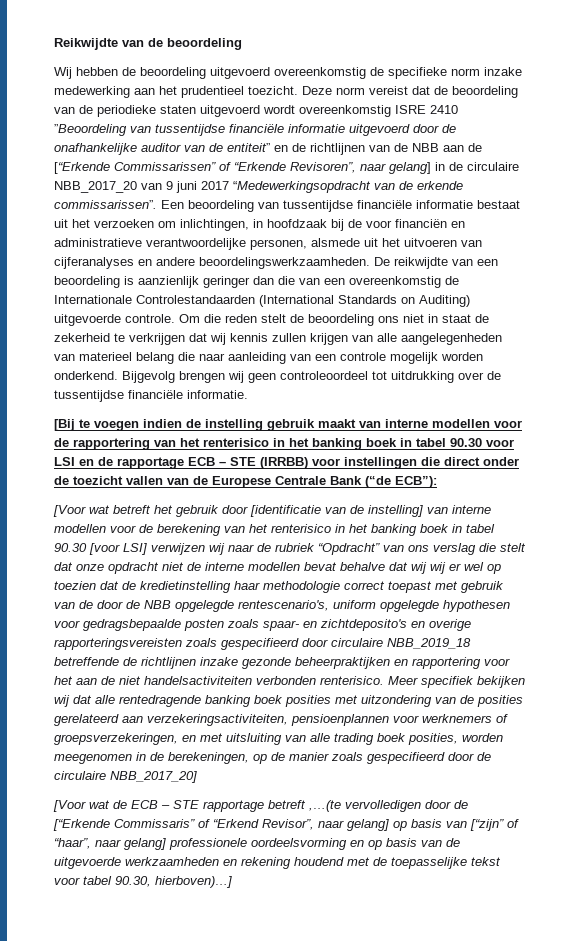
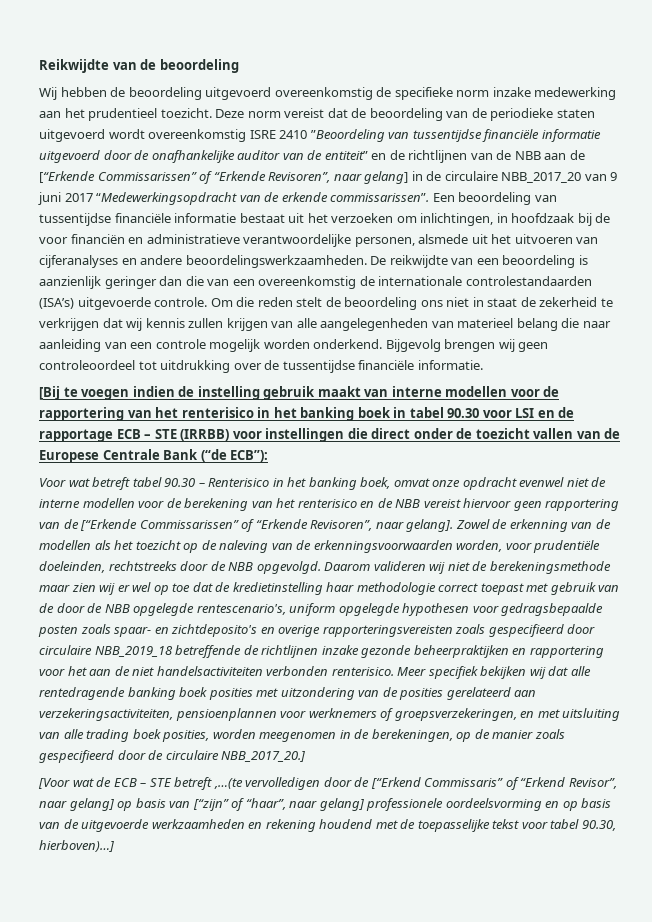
- De reikwijdte van een beoordeling is aanzienlijk geringer dan die van een overeenkomstig de Internationale Controlestandaarden (International Standards on Auditing) uitgevoerde controle.
+ De reikwijdte van een beoordeling is aanzienlijk geringer dan die van een overeenkomstig de internationale controlestandaarden (ISA’s) uitgevoerde controle.
- [Voor wat betreft het gebruik door [identificatie van de instelling] van interne modellen voor de berekening van het renterisico in het banking boek in tabel 90.30 [voor LSI] verwijzen wij naar de rubriek “Opdracht” van ons verslag die stelt dat onze opdracht niet de interne modellen bevat behalve dat wij wij er wel op toezien dat de kredietinstelling haar methodologie correct toepast met gebruik van de door de NBB opgelegde rentescenario's, uniform opgelegde hypothesen voor gedragsbepaalde posten zoals spaar- en zichtdeposito's en overige rapporteringsvereisten zoals gespecifieerd door circulaire NBB_2019_18 betreffende de richtlijnen inzake gezonde beheerpraktijken en rapportering voor het aan de niet handelsactiviteiten verbonden renterisico.
+ Voor wat betreft tabel 90.30 – Renterisico in het banking boek, omvat onze opdracht evenwel niet de interne modellen voor de berekening van het renterisico en de NBB vereist hiervoor geen rapportering van de [“Erkende Commissarissen” of “Erkende Revisoren”, naar gelang]. Zowel de erkenning van de modellen als het toezicht op de naleving van de erkenningsvoorwaarden worden, voor prudentiële doeleinden, rechtstreeks door de NBB opgevolgd. Daarom valideren wij niet de berekeningsmethode maar zien wij er wel op toe dat de kredietinstelling haar methodologie correct toepast met gebruik van de door de NBB opgelegde rentescenario's, uniform opgelegde hypothesen voor gedragsbepaalde posten zoals spaar- en zichtdeposito's en overige rapporteringsvereisten zoals gespecifieerd door circulaire NBB_2019_18 betreffende de richtlijnen inzake gezonde beheerpraktijken en rapportering voor het aan de niet handelsactiviteiten verbonden renterisico.
- Meer specifiek bekijken wij dat alle rentedragende banking boek posities met uitzondering van de posities gerelateerd aan verzekeringsactiviteiten, pensioenplannen voor werknemers of groepsverzekeringen, en met uitsluiting van alle trading boek posities, worden meegenomen in de berekeningen, op de manier zoals gespecifieerd door de circulaire NBB_2017_20]
+ Meer specifiek bekijken wij dat alle rentedragende banking boek posities met uitzondering van de posities gerelateerd aan verzekeringsactiviteiten, pensioenplannen voor werknemers of groepsverzekeringen, en met uitsluiting van alle trading boek posities, worden meegenomen in de berekeningen, op de manier zoals gespecifieerd door de circulaire NBB_2017_20.]
- [Voor wat de ECB – STE rapportage betreft ,…(te vervolledigen door de [“Erkende Commissaris” of “Erkend Revisor”, naar gelang] op basis van [“zijn” of “haar”, naar gelang] professionele oordeelsvorming en op basis van de uitgevoerde werkzaamheden en rekening houdend met de toepasselijke tekst voor tabel 90.30, hierboven)…]
+ [Voor wat de ECB – STE betreft ,…(te vervolledigen door de [“Erkend Commissaris” of “Erkend Revisor”, naar gelang] op basis van [“zijn” of “haar”, naar gelang] professionele oordeelsvorming en op basis van de uitgevoerde werkzaamheden en rekening houdend met de toepasselijke tekst voor tabel 90.30, hierboven)…]

